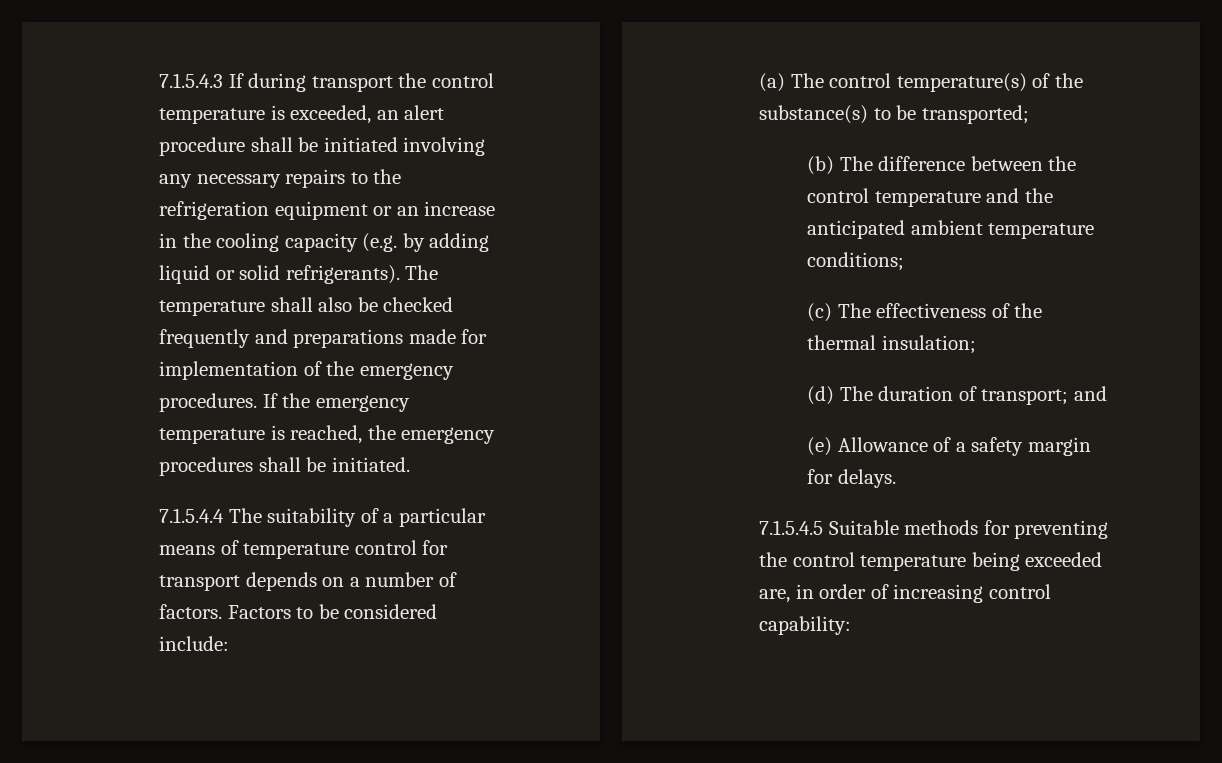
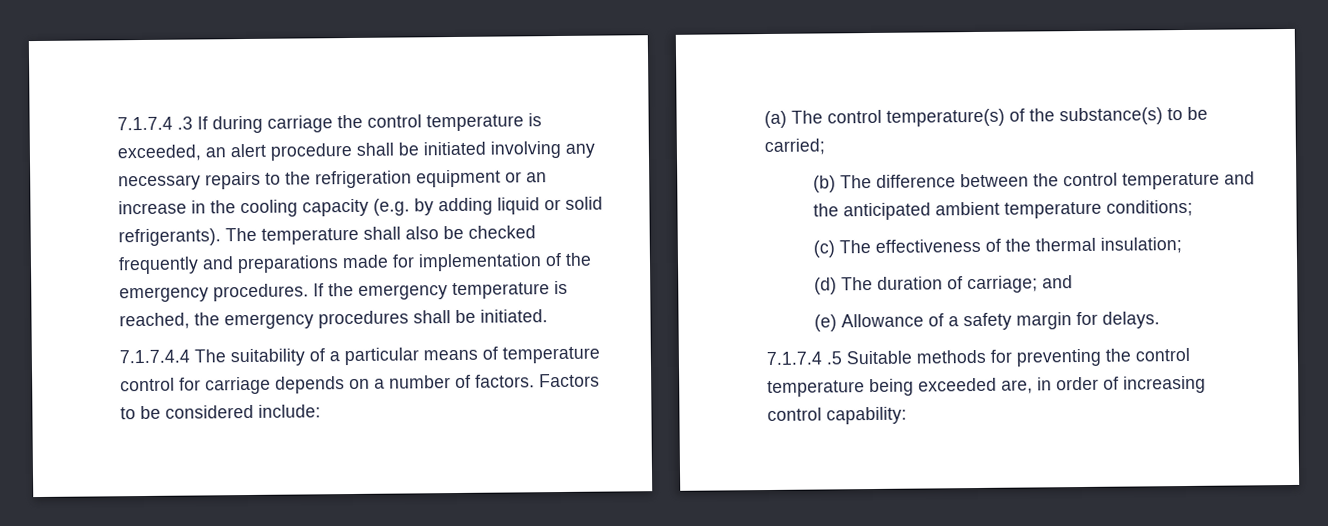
- 7.1.5.4.3 If during transport the control temperature is exceeded, an alert procedure shall be initiated involving any necessary repairs to the refrigeration equipment or an increase in the cooling capacity (e.g. by adding liquid or solid refrigerants).
+ 7.1.7.4 .3 If during carriage the control temperature is exceeded, an alert procedure shall be initiated involving any necessary repairs to the refrigeration equipment or an increase in the cooling capacity (e.g. by adding liquid or solid refrigerants).
- 7.1.5.4.4 The suitability of a particular means of temperature control for transport depends on a number of factors.
+ 7.1.7.4.4 The suitability of a particular means of temperature control for carriage depends on a number of factors.
- (a) The control temperature(s) of the substance(s) to be transported;
+ (a) The control temperature(s) of the substance(s) to be carried;
- (d) The duration of transport; and
+ (d) The duration of carriage; and
- 7.1.5.4.5 Suitable methods for preventing the control temperature being exceeded are, in order of increasing control capability:
+ 7.1.7.4 .5 Suitable methods for preventing the control temperature being exceeded are, in order of increasing control capability:

